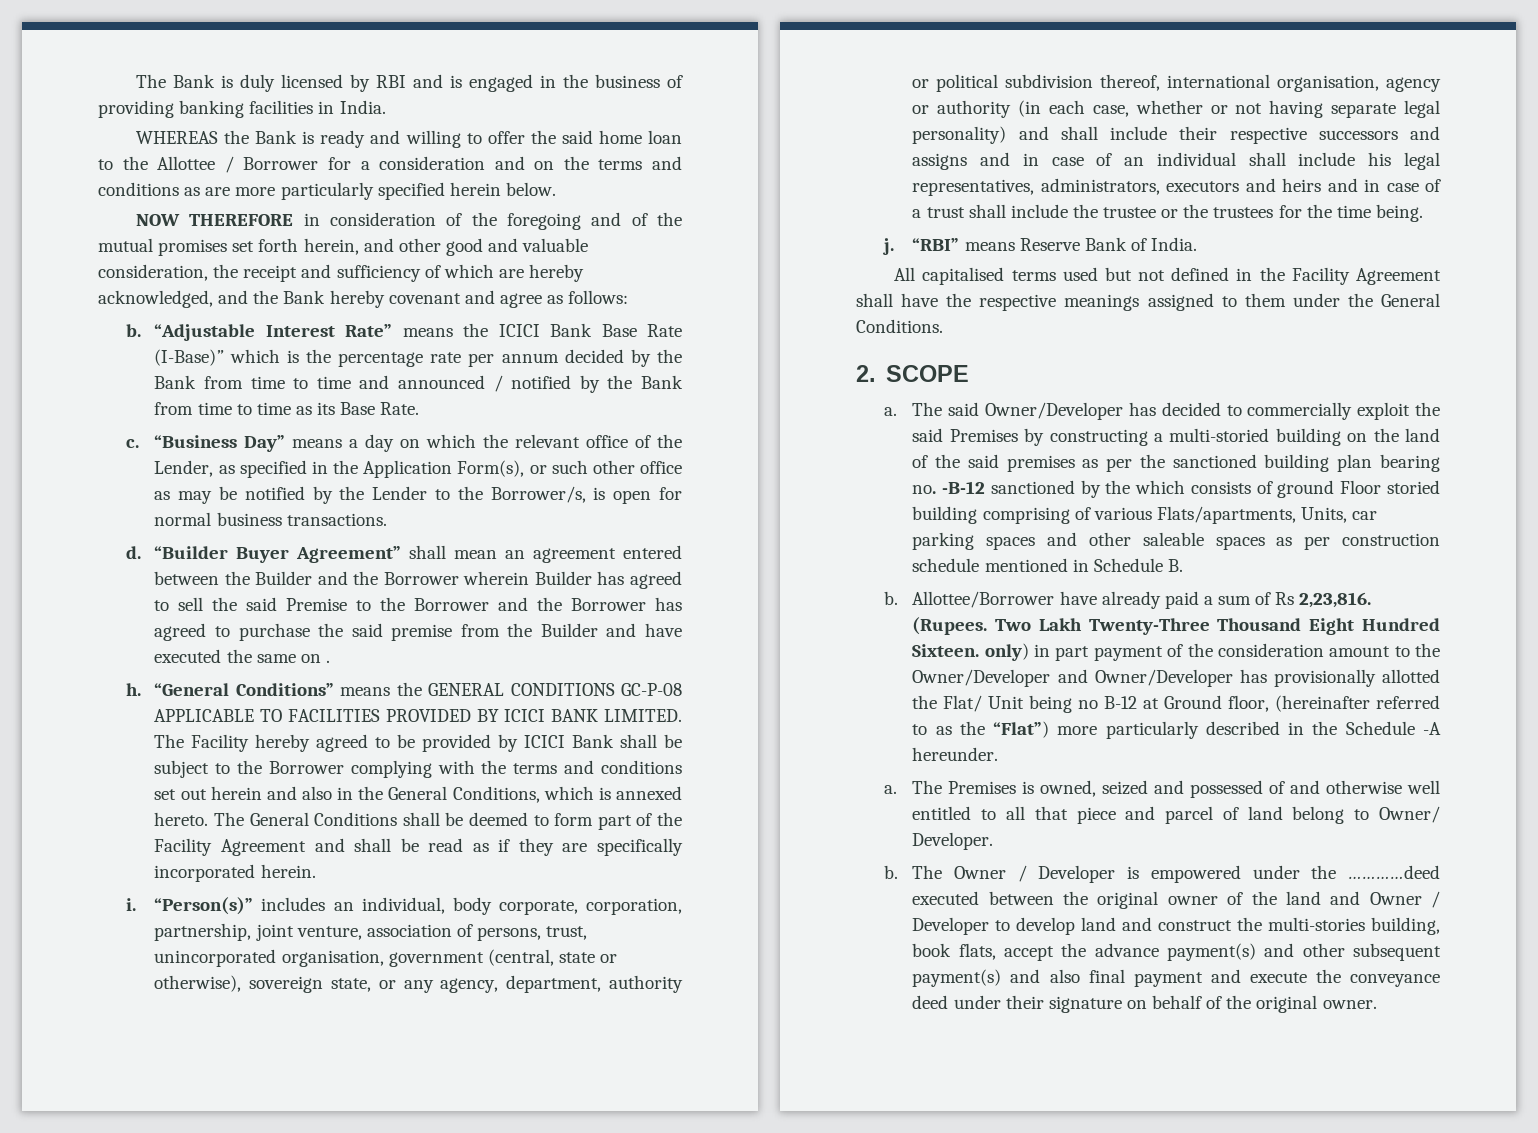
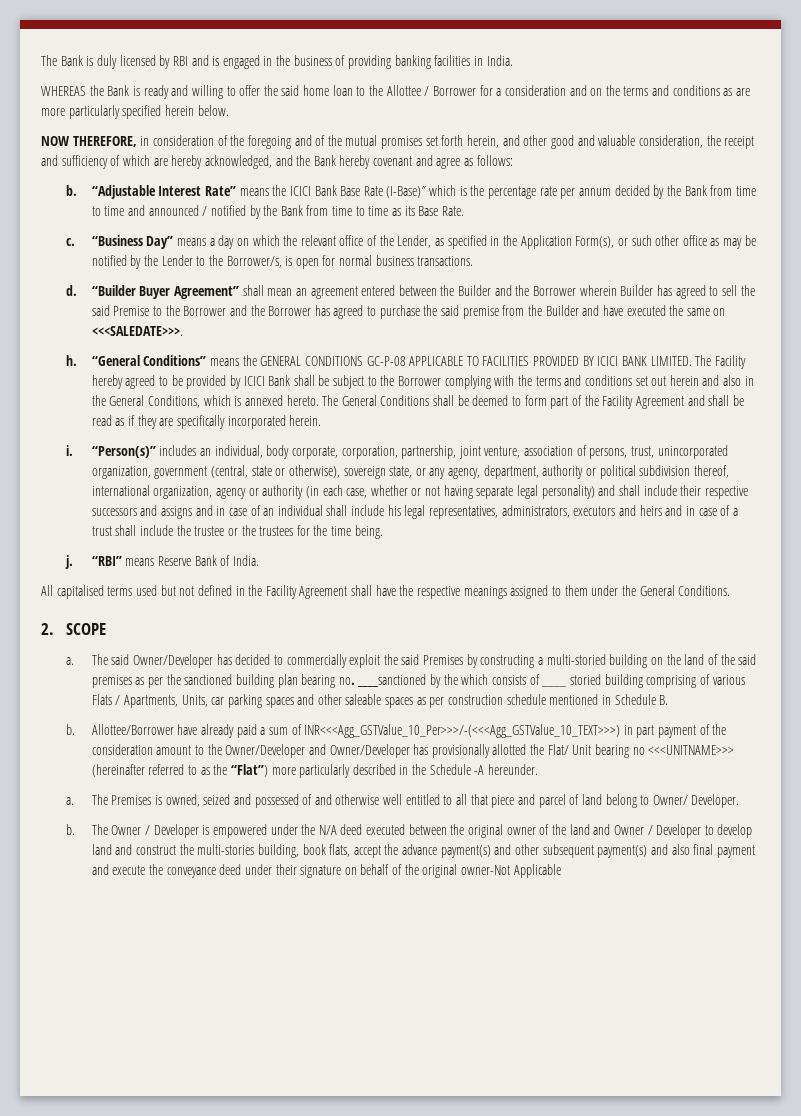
- NOW THEREFORE in consideration of the foregoing and of the mutual promises set forth herein, and other good and valuable consideration, the receipt and sufficiency of which are hereby acknowledged, and the Bank hereby covenant and agree as follows:
+ NOW THEREFORE, in consideration of the foregoing and of the mutual promises set forth herein, and other good and valuable consideration, the receipt and sufficiency of which are hereby acknowledged, and the Bank hereby covenant and agree as follows:
- “Builder Buyer Agreement” shall mean an agreement entered between the Builder and the Borrower wherein Builder has agreed to sell the said Premise to the Borrower and the Borrower has agreed to purchase the said premise from the Builder and have executed the same on .
+ “Builder Buyer Agreement” shall mean an agreement entered between the Builder and the Borrower wherein Builder has agreed to sell the said Premise to the Borrower and the Borrower has agreed to purchase the said premise from the Builder and have executed the same on <<<SALEDATE>>>.
- “Person(s)” includes an individual, body corporate, corporation, partnership, joint venture, association of persons, trust, unincorporated organisation, government (central, state or otherwise), sovereign state, or any agency, department, authority or political subdivision thereof, international organisation, agency or authority (in each case, whether or not having separate legal personality) and shall include their respective successors and assigns and in case of an individual shall include his legal representatives, administrators, executors and heirs and in case of a trust shall include the trustee or the trustees for the time being.
+ “Person(s)” includes an individual, body corporate, corporation, partnership, joint venture, association of persons, trust, unincorporated organization, government (central, state or otherwise), sovereign state, or any agency, department, authority or political subdivision thereof, international organization, agency or authority (in each case, whether or not having separate legal personality) and shall include their respective successors and assigns and in case of an individual shall include his legal representatives, administrators, executors and heirs and in case of a trust shall include the trustee or the trustees for the time being.
- The said Owner/Developer has decided to commercially exploit the said Premises by constructing a multi-storied building on the land of the said premises as per the sanctioned building plan bearing no. -B-12 sanctioned by the which consists of ground Floor storied building comprising of various Flats/apartments, Units, car parking spaces and other saleable spaces as per construction schedule mentioned in Schedule B.
+ The said Owner/Developer has decided to commercially exploit the said Premises by constructing a multi-storied building on the land of the said premises as per the sanctioned building plan bearing no. ____sanctioned by the which consists of ____ storied building comprising of various Flats / Apartments, Units, car parking spaces and other saleable spaces as per construction schedule mentioned in Schedule B.
- Allottee/Borrower have already paid a sum of Rs 2,23,816. (Rupees. Two Lakh Twenty-Three Thousand Eight Hundred Sixteen. only) in part payment of the consideration amount to the Owner/Developer and Owner/Developer has provisionally allotted the Flat/ Unit being no B-12 at Ground floor, (hereinafter referred to as the “Flat”) more particularly described in the Schedule -A hereunder.
+ Allottee/Borrower have already paid a sum of INR<<<Agg_GSTValue_10_Per>>>/-(<<<Agg_GSTValue_10_TEXT>>>) in part payment of the consideration amount to the Owner/Developer and Owner/Developer has provisionally allotted the Flat/ Unit bearing no <<<UNITNAME>>> (hereinafter referred to as the “Flat”) more particularly described in the Schedule -A hereunder.
- The Owner / Developer is empowered under the …………deed executed between the original owner of the land and Owner / Developer to develop land and construct the multi-stories building, book flats, accept the advance payment(s) and other subsequent payment(s) and also final payment and execute the conveyance deed under their signature on behalf of the original owner.
+ The Owner / Developer is empowered under the N/A deed executed between the original owner of the land and Owner / Developer to develop land and construct the multi-stories building, book flats, accept the advance payment(s) and other subsequent payment(s) and also final payment and execute the conveyance deed under their signature on behalf of the original owner-Not Applicable

